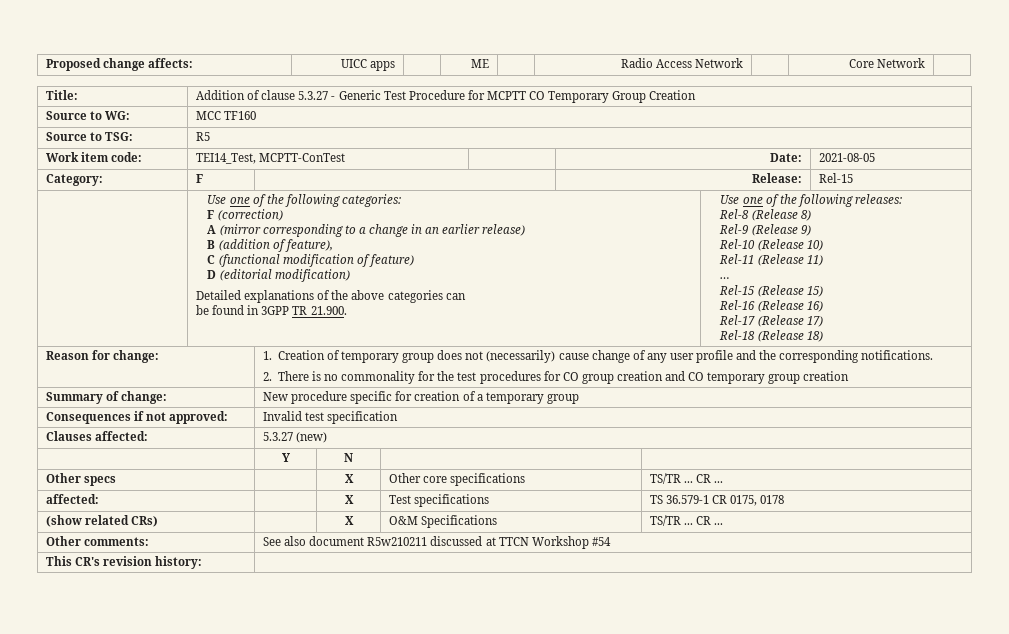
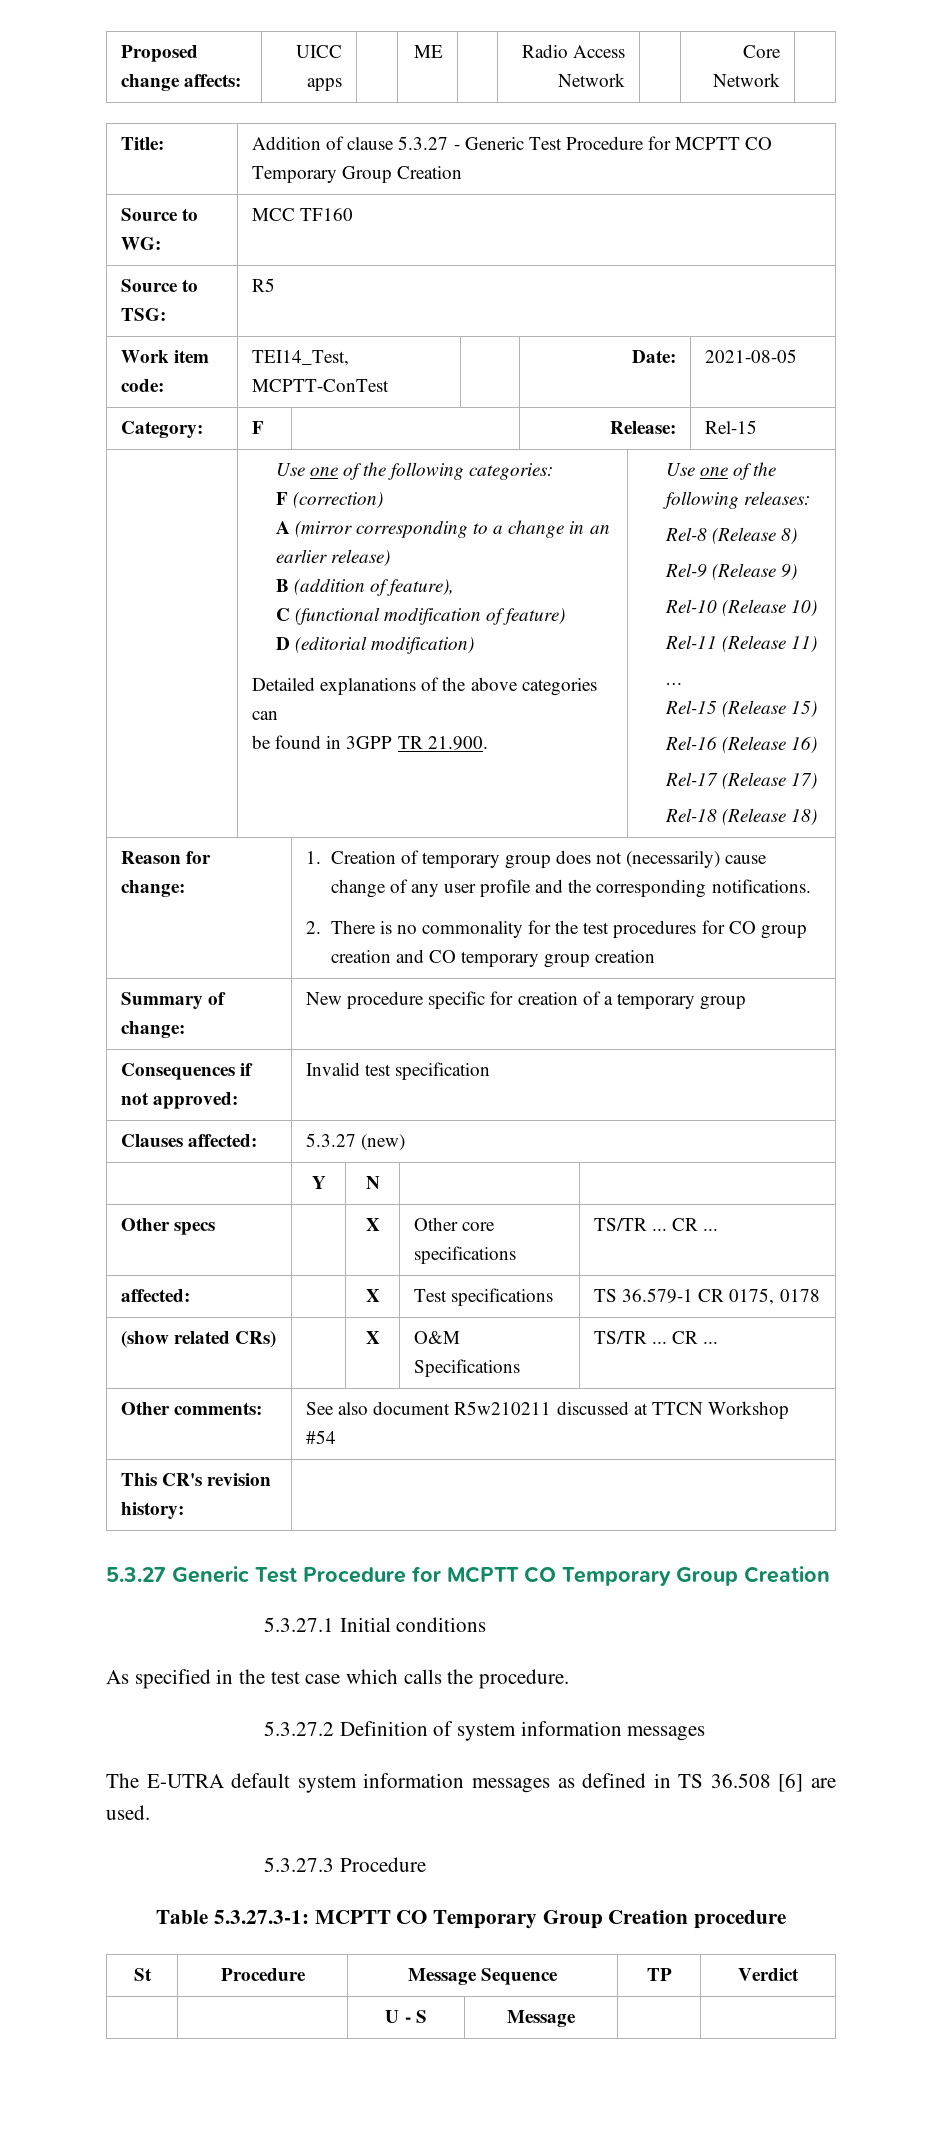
+ 5.3.27 Generic Test Procedure for MCPTT CO Temporary Group Creation
+ 5.3.27.1 Initial conditions
+ As specified in the test case which calls the procedure.
+ 5.3.27.2 Definition of system information messages
+ The E-UTRA default system information messages as defined in TS 36.508 [6] are used.
+ 5.3.27.3 Procedure
+ Table 5.3.27.3-1: MCPTT CO Temporary Group Creation procedure
+ St | Procedure | Message Sequence | TP | Verdict
+ | | U - S | Message | |

